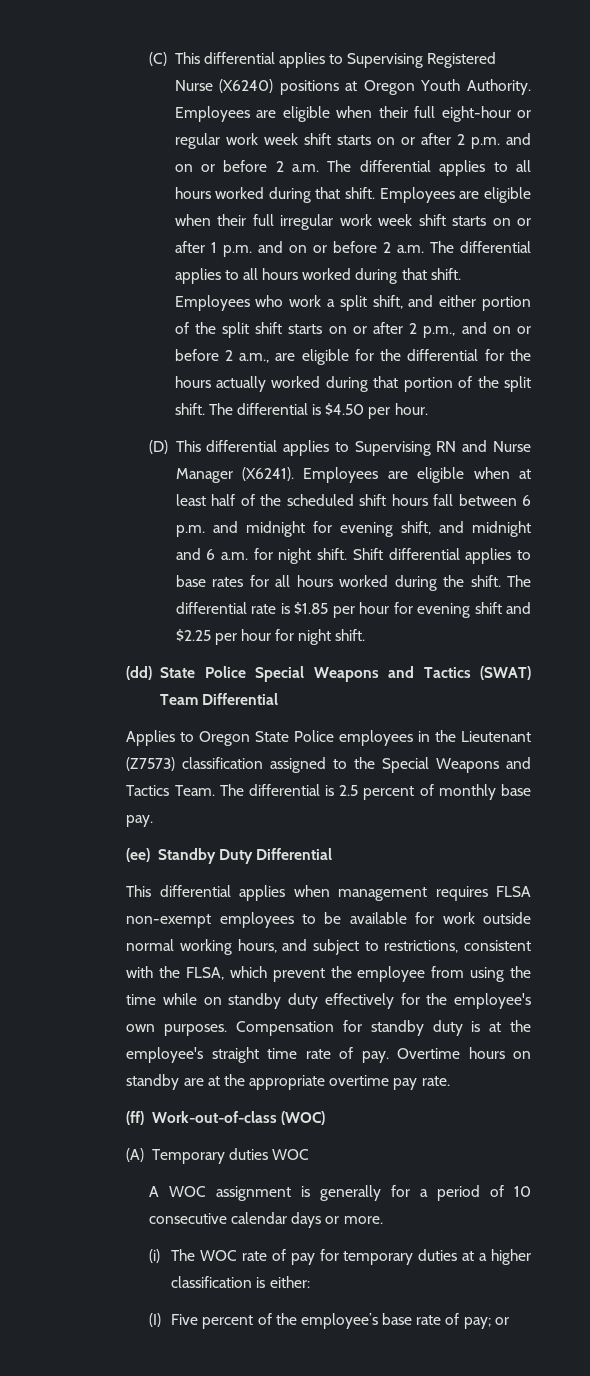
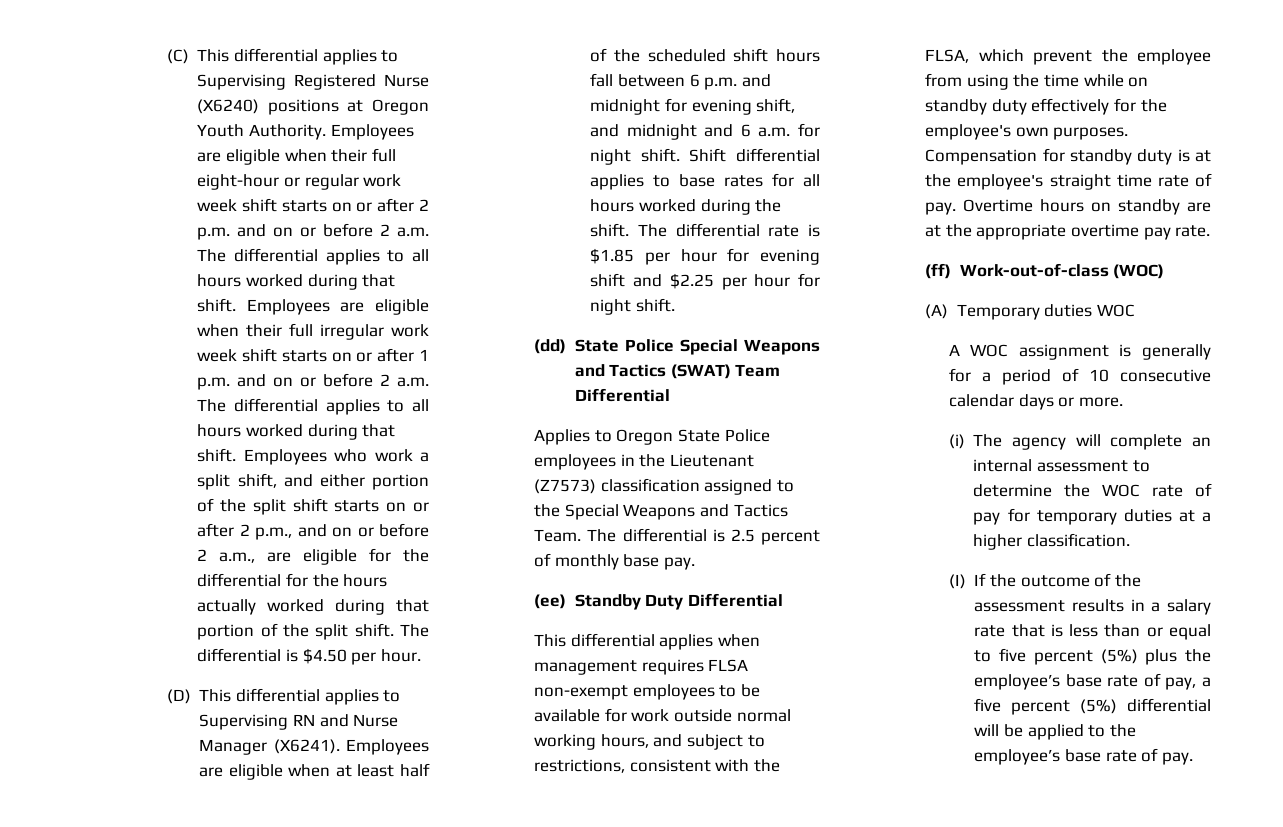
- (i) The WOC rate of pay for temporary duties at a higher classification is either:
- (I) Five percent of the employee’s base rate of pay; or
+ (i) The agency will complete an internal assessment to determine the WOC rate of pay for temporary duties at a higher classification.
+ (I) If the outcome of the assessment results in a salary rate that is less than or equal to five percent (5%) plus the employee’s base rate of pay, a five percent (5%) differential will be applied to the employee’s base rate of pay.

